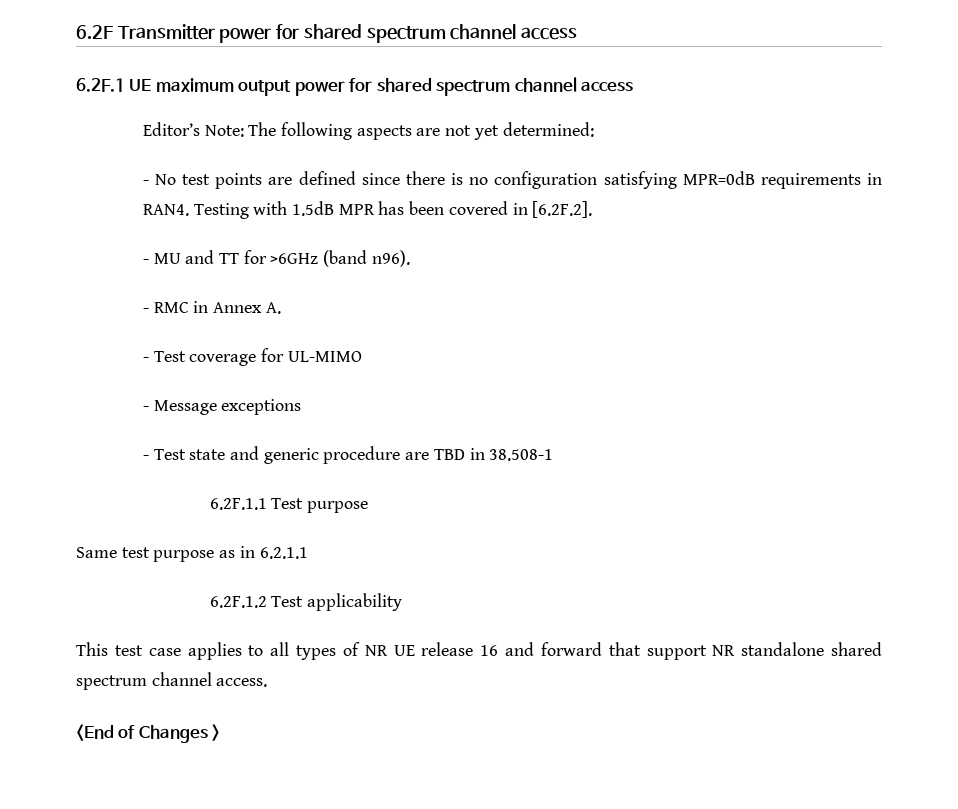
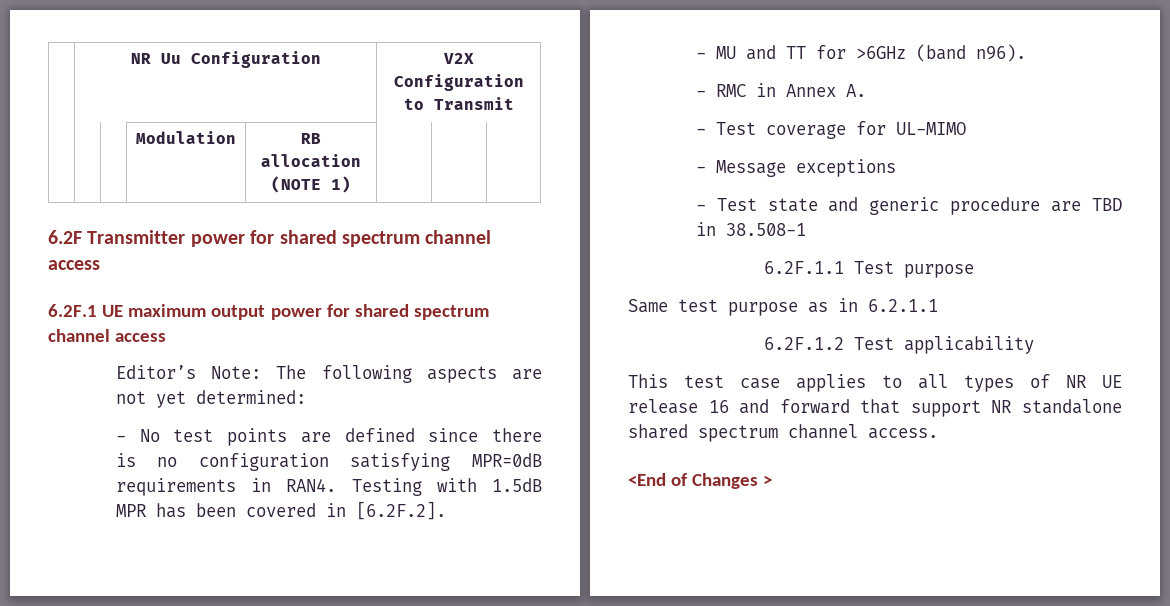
+ | NR Uu Configuration | V2X Configuration to Transmit
+ | | | Modulation | RB allocation (NOTE 1) | | |

